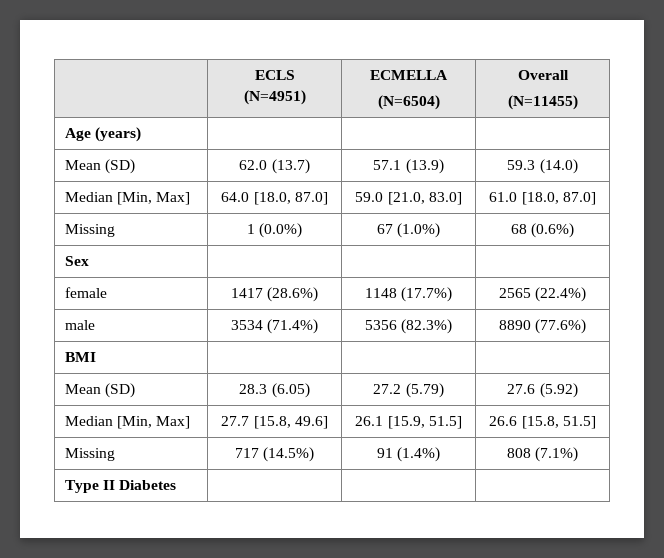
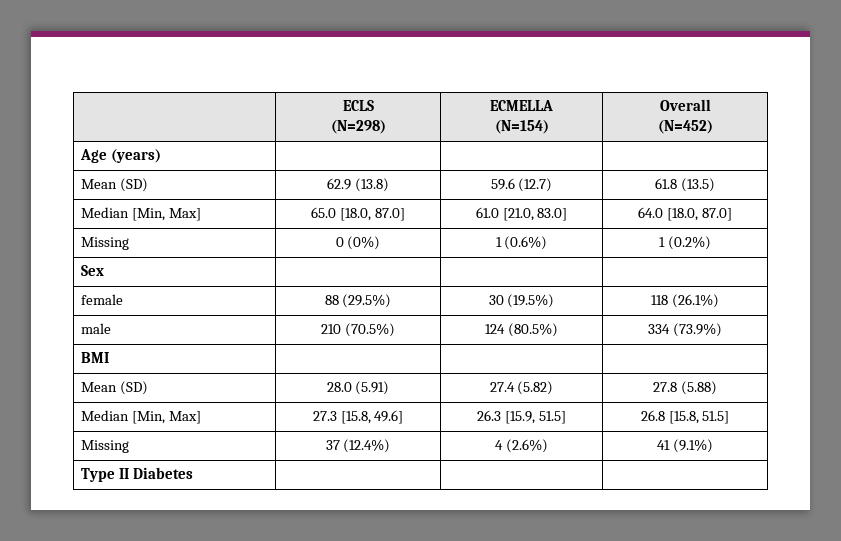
  | ECLS
- (N=4951) | ECMELLA
- (N=6504) | Overall
- (N=11455)
+ (N=298) | ECMELLA
+ (N=154) | Overall
+ (N=452)
- Mean (SD) | 62.0 (13.7) | 57.1 (13.9) | 59.3 (14.0)
- Median [Min, Max] | 64.0 [18.0, 87.0] | 59.0 [21.0, 83.0] | 61.0 [18.0, 87.0]
+ Mean (SD) | 62.9 (13.8) | 59.6 (12.7) | 61.8 (13.5)
+ Median [Min, Max] | 65.0 [18.0, 87.0] | 61.0 [21.0, 83.0] | 64.0 [18.0, 87.0]
- Missing | 1 (0.0%) | 67 (1.0%) | 68 (0.6%)
+ Missing | 0 (0%) | 1 (0.6%) | 1 (0.2%)
  Sex | | |
- female | 1417 (28.6%) | 1148 (17.7%) | 2565 (22.4%)
- male | 3534 (71.4%) | 5356 (82.3%) | 8890 (77.6%)
+ female | 88 (29.5%) | 30 (19.5%) | 118 (26.1%)
+ male | 210 (70.5%) | 124 (80.5%) | 334 (73.9%)
  BMI | | |
- Mean (SD) | 28.3 (6.05) | 27.2 (5.79) | 27.6 (5.92)
- Median [Min, Max] | 27.7 [15.8, 49.6] | 26.1 [15.9, 51.5] | 26.6 [15.8, 51.5]
+ Mean (SD) | 28.0 (5.91) | 27.4 (5.82) | 27.8 (5.88)
+ Median [Min, Max] | 27.3 [15.8, 49.6] | 26.3 [15.9, 51.5] | 26.8 [15.8, 51.5]
- Missing | 717 (14.5%) | 91 (1.4%) | 808 (7.1%)
+ Missing | 37 (12.4%) | 4 (2.6%) | 41 (9.1%)

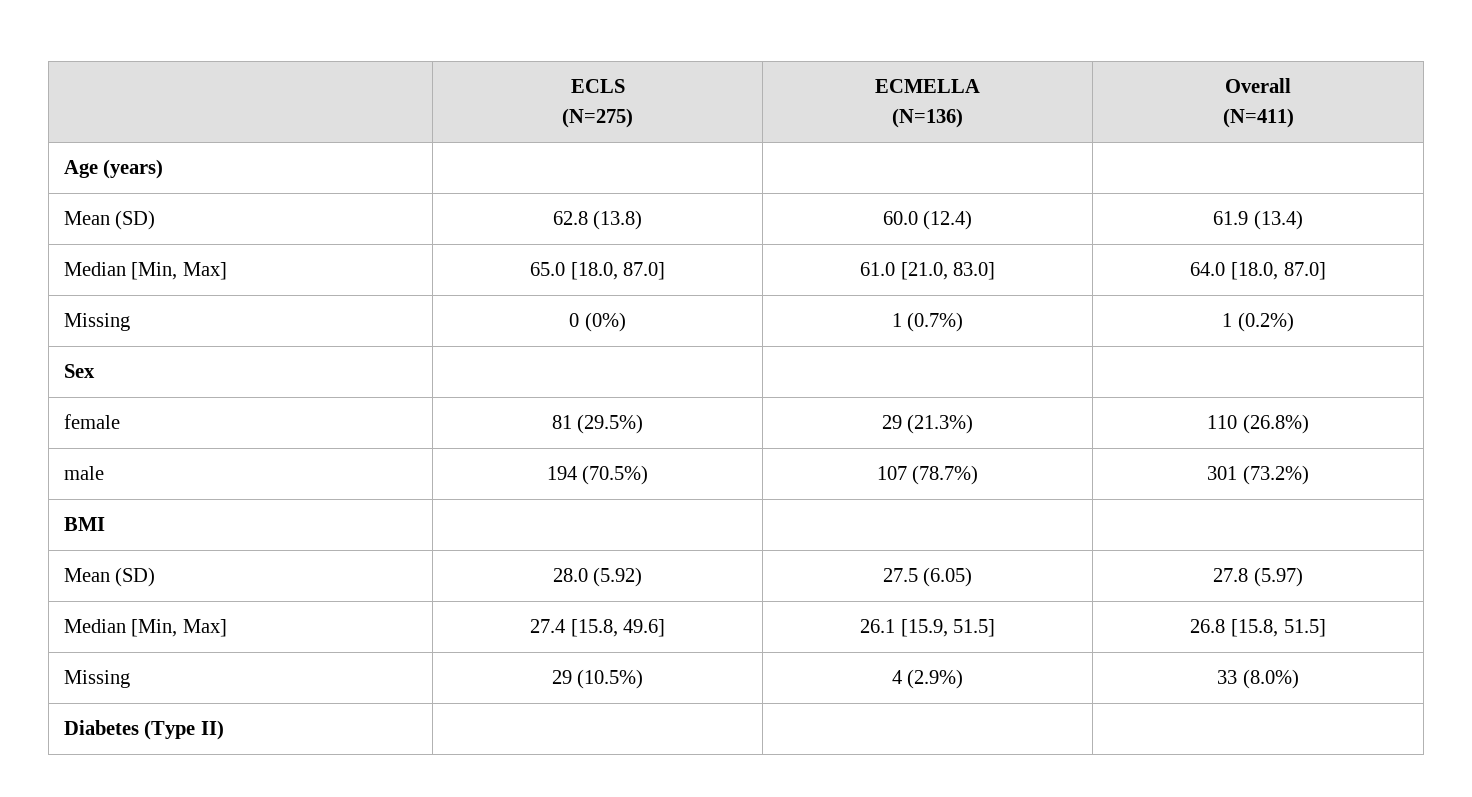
  | ECLS
- (N=298) | ECMELLA
- (N=154) | Overall
- (N=452)
+ (N=275) | ECMELLA
+ (N=136) | Overall
+ (N=411)
- Mean (SD) | 62.9 (13.8) | 59.6 (12.7) | 61.8 (13.5)
+ Mean (SD) | 62.8 (13.8) | 60.0 (12.4) | 61.9 (13.4)
- Missing | 0 (0%) | 1 (0.6%) | 1 (0.2%)
+ Missing | 0 (0%) | 1 (0.7%) | 1 (0.2%)
- female | 88 (29.5%) | 30 (19.5%) | 118 (26.1%)
+ female | 81 (29.5%) | 29 (21.3%) | 110 (26.8%)
- male | 210 (70.5%) | 124 (80.5%) | 334 (73.9%)
+ male | 194 (70.5%) | 107 (78.7%) | 301 (73.2%)
- Mean (SD) | 28.0 (5.91) | 27.4 (5.82) | 27.8 (5.88)
- Median [Min, Max] | 27.3 [15.8, 49.6] | 26.3 [15.9, 51.5] | 26.8 [15.8, 51.5]
+ Mean (SD) | 28.0 (5.92) | 27.5 (6.05) | 27.8 (5.97)
+ Median [Min, Max] | 27.4 [15.8, 49.6] | 26.1 [15.9, 51.5] | 26.8 [15.8, 51.5]
- Missing | 37 (12.4%) | 4 (2.6%) | 41 (9.1%)
- Type II Diabetes | | |
+ Missing | 29 (10.5%) | 4 (2.9%) | 33 (8.0%)
+ Diabetes (Type II) | | |

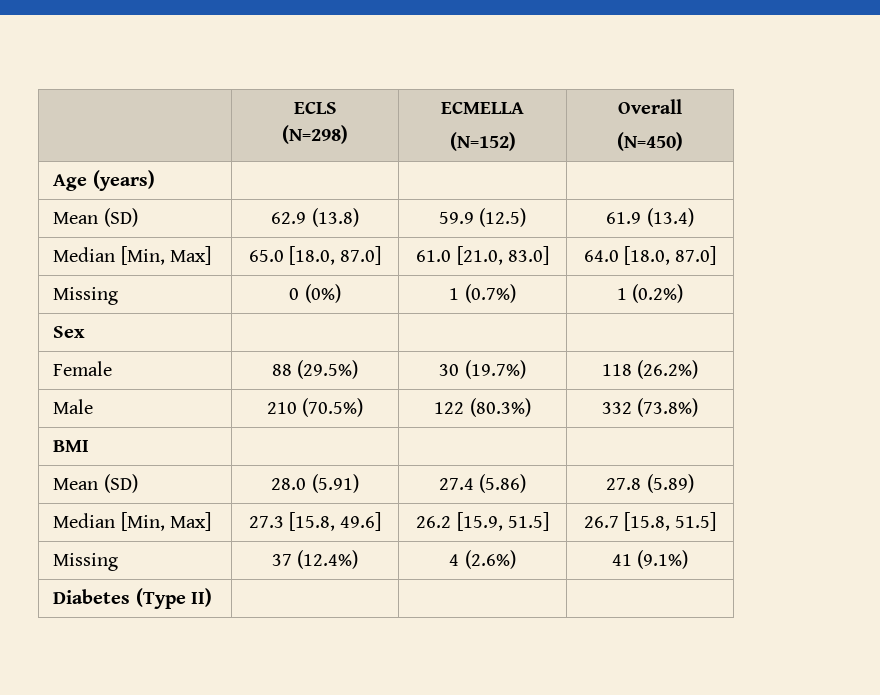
  | ECLS
- (N=275) | ECMELLA
- (N=136) | Overall
- (N=411)
+ (N=298) | ECMELLA
+ (N=152) | Overall
+ (N=450)
- Mean (SD) | 62.8 (13.8) | 60.0 (12.4) | 61.9 (13.4)
+ Mean (SD) | 62.9 (13.8) | 59.9 (12.5) | 61.9 (13.4)
- female | 81 (29.5%) | 29 (21.3%) | 110 (26.8%)
- male | 194 (70.5%) | 107 (78.7%) | 301 (73.2%)
+ Female | 88 (29.5%) | 30 (19.7%) | 118 (26.2%)
+ Male | 210 (70.5%) | 122 (80.3%) | 332 (73.8%)
- Mean (SD) | 28.0 (5.92) | 27.5 (6.05) | 27.8 (5.97)
- Median [Min, Max] | 27.4 [15.8, 49.6] | 26.1 [15.9, 51.5] | 26.8 [15.8, 51.5]
+ Mean (SD) | 28.0 (5.91) | 27.4 (5.86) | 27.8 (5.89)
+ Median [Min, Max] | 27.3 [15.8, 49.6] | 26.2 [15.9, 51.5] | 26.7 [15.8, 51.5]
- Missing | 29 (10.5%) | 4 (2.9%) | 33 (8.0%)
+ Missing | 37 (12.4%) | 4 (2.6%) | 41 (9.1%)

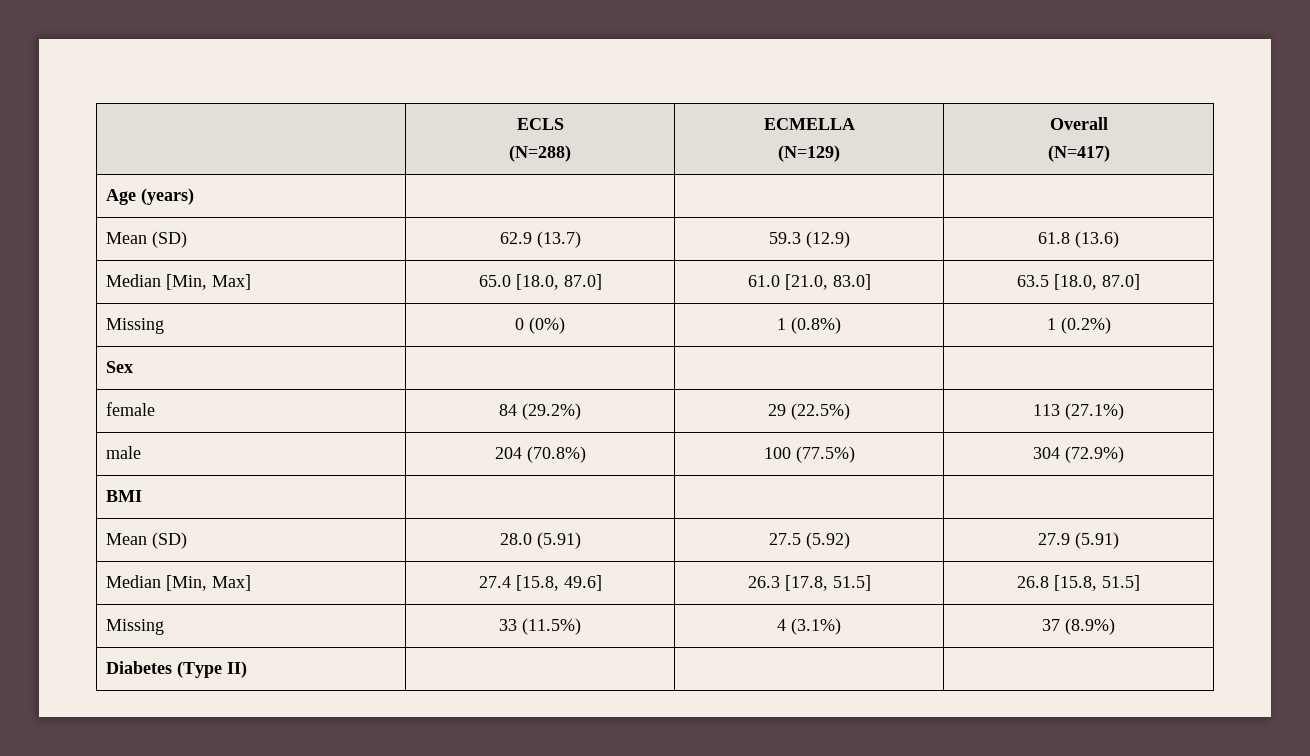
  | ECLS
- (N=298) | ECMELLA
- (N=152) | Overall
- (N=450)
+ (N=288) | ECMELLA
+ (N=129) | Overall
+ (N=417)
- Mean (SD) | 62.9 (13.8) | 59.9 (12.5) | 61.9 (13.4)
+ Mean (SD) | 62.9 (13.7) | 59.3 (12.9) | 61.8 (13.6)
- Median [Min, Max] | 65.0 [18.0, 87.0] | 61.0 [21.0, 83.0] | 64.0 [18.0, 87.0]
+ Median [Min, Max] | 65.0 [18.0, 87.0] | 61.0 [21.0, 83.0] | 63.5 [18.0, 87.0]
- Missing | 0 (0%) | 1 (0.7%) | 1 (0.2%)
+ Missing | 0 (0%) | 1 (0.8%) | 1 (0.2%)
- Female | 88 (29.5%) | 30 (19.7%) | 118 (26.2%)
- Male | 210 (70.5%) | 122 (80.3%) | 332 (73.8%)
+ female | 84 (29.2%) | 29 (22.5%) | 113 (27.1%)
+ male | 204 (70.8%) | 100 (77.5%) | 304 (72.9%)
- Mean (SD) | 28.0 (5.91) | 27.4 (5.86) | 27.8 (5.89)
- Median [Min, Max] | 27.3 [15.8, 49.6] | 26.2 [15.9, 51.5] | 26.7 [15.8, 51.5]
+ Mean (SD) | 28.0 (5.91) | 27.5 (5.92) | 27.9 (5.91)
+ Median [Min, Max] | 27.4 [15.8, 49.6] | 26.3 [17.8, 51.5] | 26.8 [15.8, 51.5]
- Missing | 37 (12.4%) | 4 (2.6%) | 41 (9.1%)
+ Missing | 33 (11.5%) | 4 (3.1%) | 37 (8.9%)

